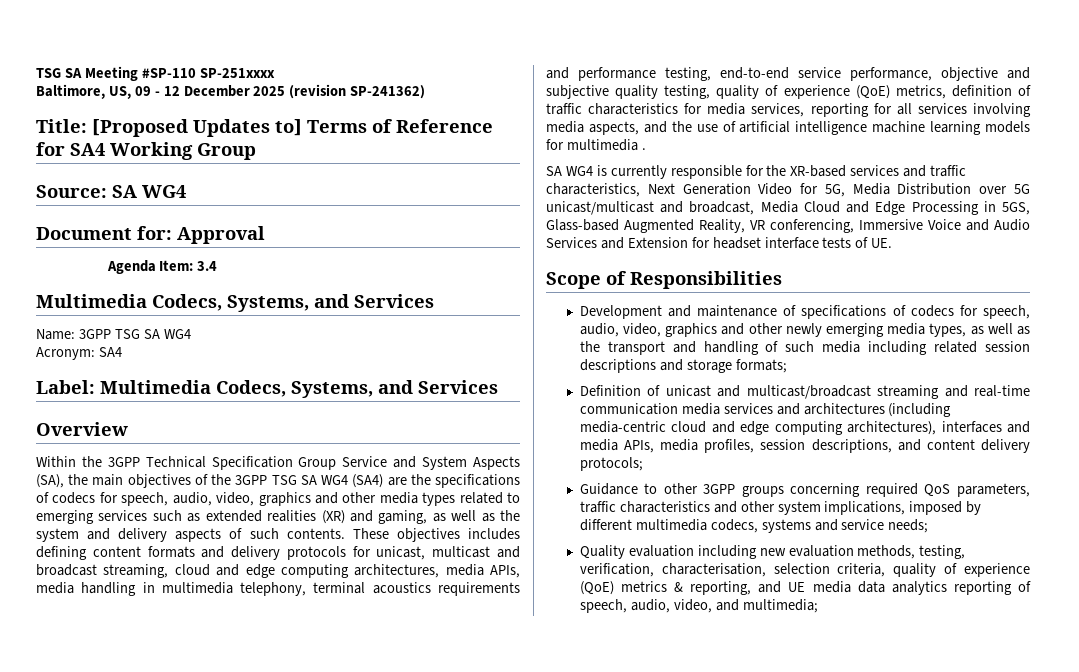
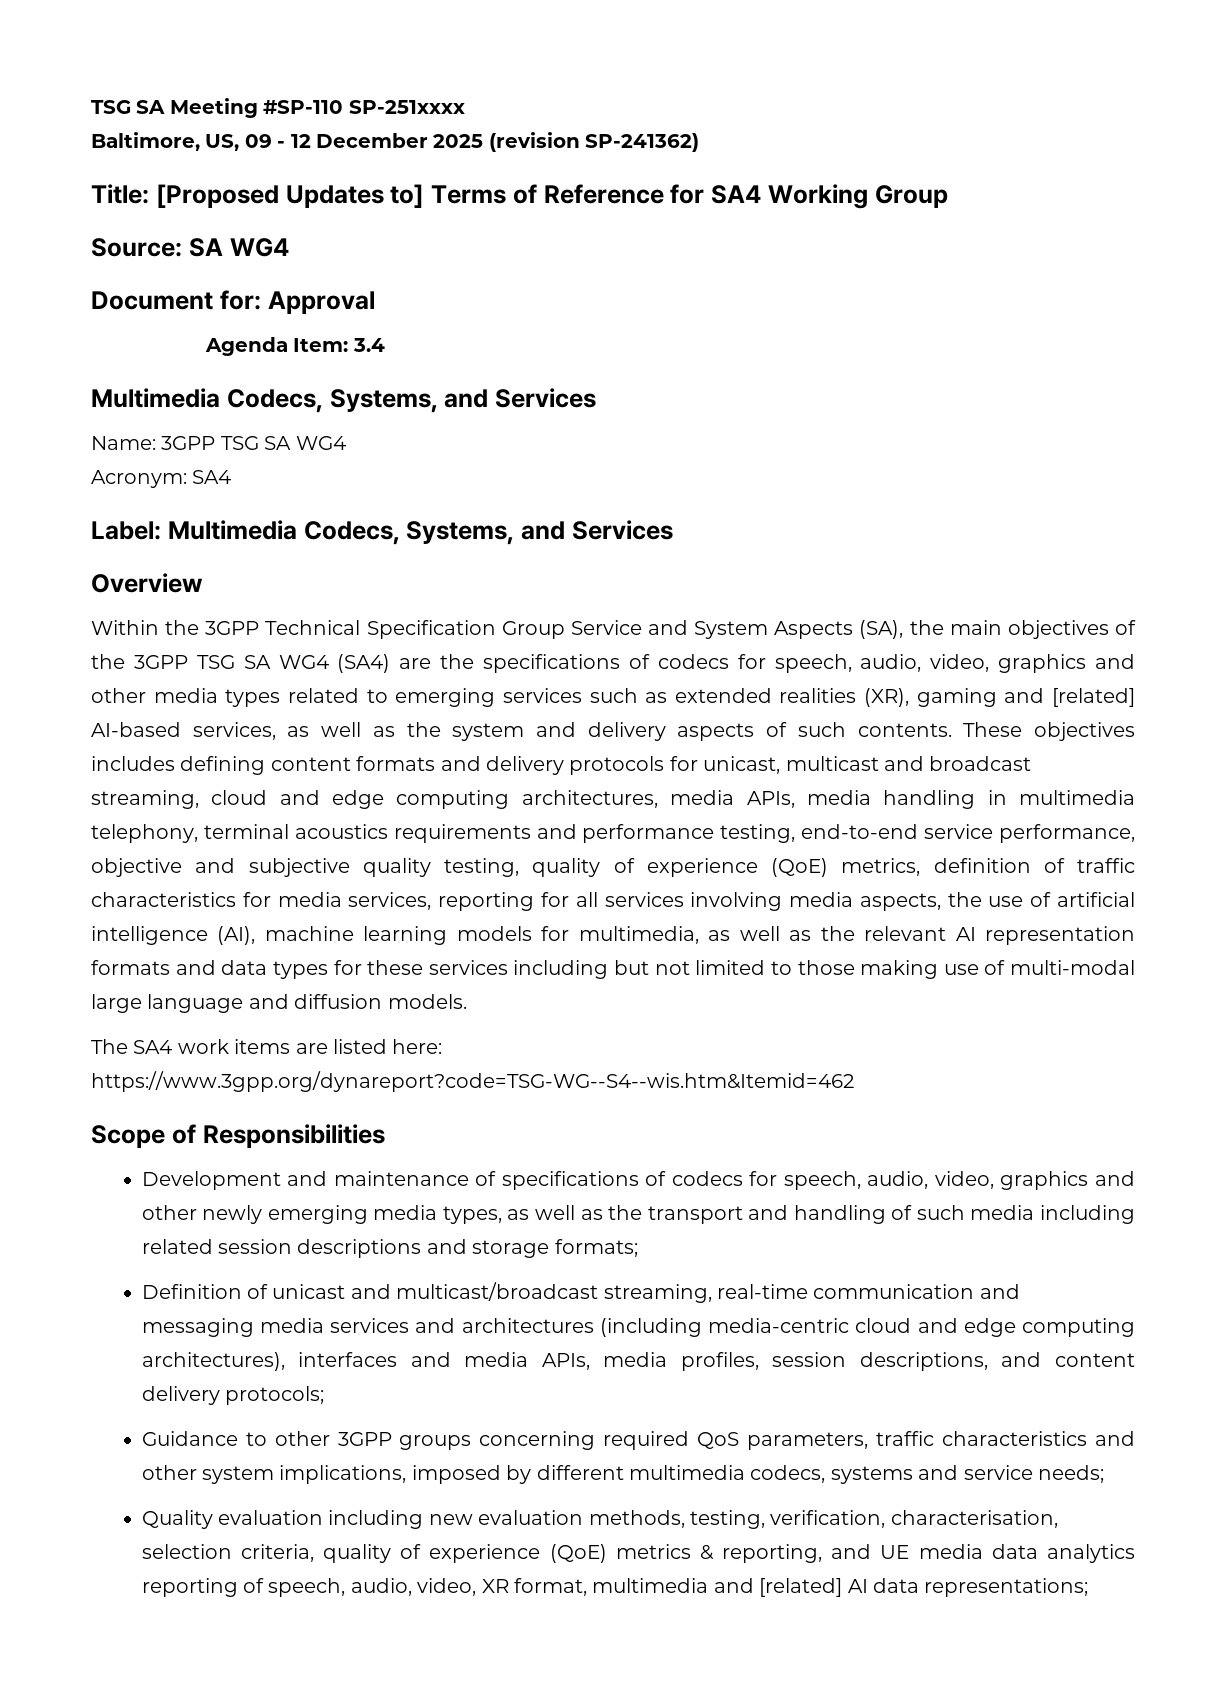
- Within the 3GPP Technical Specification Group Service and System Aspects (SA), the main objectives of the 3GPP TSG SA WG4 (SA4) are the specifications of codecs for speech, audio, video, graphics and other media types related to emerging services such as extended realities (XR) and gaming, as well as the system and delivery aspects of such contents.
+ Within the 3GPP Technical Specification Group Service and System Aspects (SA), the main objectives of the 3GPP TSG SA WG4 (SA4) are the specifications of codecs for speech, audio, video, graphics and other media types related to emerging services such as extended realities (XR), gaming and [related] AI-based services, as well as the system and delivery aspects of such contents.
- These objectives includes defining content formats and delivery protocols for unicast, multicast and broadcast streaming, cloud and edge computing architectures, media APIs, media handling in multimedia telephony, terminal acoustics requirements and performance testing, end-to-end service performance, objective and subjective quality testing, quality of experience (QoE) metrics, definition of traffic characteristics for media services, reporting for all services involving media aspects, and the use of artificial intelligence machine learning models for multimedia .
- SA WG4 is currently responsible for the XR-based services and traffic characteristics, Next Generation Video for 5G, Media Distribution over 5G unicast/multicast and broadcast, Media Cloud and Edge Processing in 5GS, Glass-based Augmented Reality, VR conferencing, Immersive Voice and Audio Services and Extension for headset interface tests of UE.
+ These objectives includes defining content formats and delivery protocols for unicast, multicast and broadcast streaming, cloud and edge computing architectures, media APIs, media handling in multimedia telephony, terminal acoustics requirements and performance testing, end-to-end service performance, objective and subjective quality testing, quality of experience (QoE) metrics, definition of traffic characteristics for media services, reporting for all services involving media aspects, the use of artificial intelligence (AI), machine learning models for multimedia, as well as the relevant AI representation formats and data types for these services including but not limited to those making use of multi-modal large language and diffusion models.
+ The SA4 work items are listed here: https://www.3gpp.org/dynareport?code=TSG-WG--S4--wis.htm&Itemid=462
- Definition of unicast and multicast/broadcast streaming and real-time communication media services and architectures (including media-centric cloud and edge computing architectures), interfaces and media APIs, media profiles, session descriptions, and content delivery protocols;
+ Definition of unicast and multicast/broadcast streaming, real-time communication and messaging media services and architectures (including media-centric cloud and edge computing architectures), interfaces and media APIs, media profiles, session descriptions, and content delivery protocols;
- Quality evaluation including new evaluation methods, testing, verification, characterisation, selection criteria, quality of experience (QoE) metrics & reporting, and UE media data analytics reporting of speech, audio, video, and multimedia;
+ Quality evaluation including new evaluation methods, testing, verification, characterisation, selection criteria, quality of experience (QoE) metrics & reporting, and UE media data analytics reporting of speech, audio, video, XR format, multimedia and [related] AI data representations;

